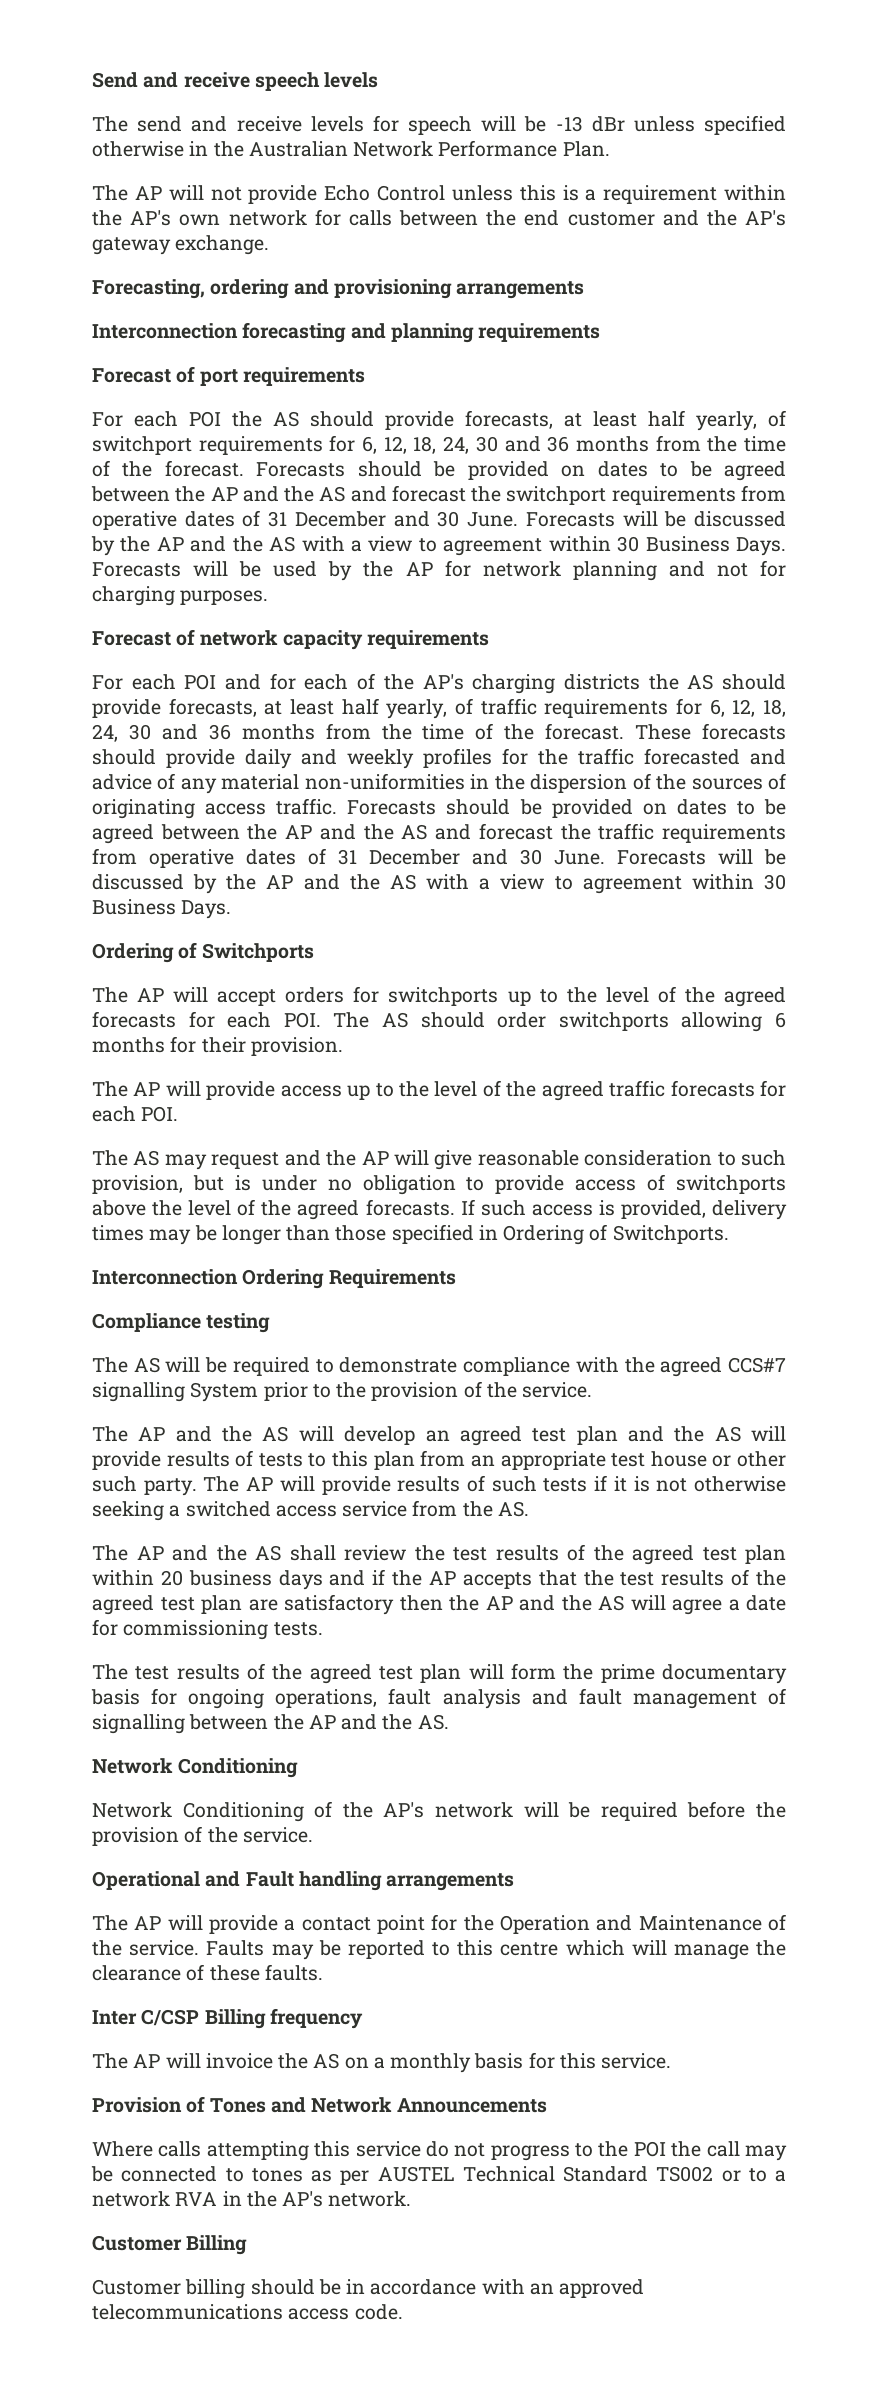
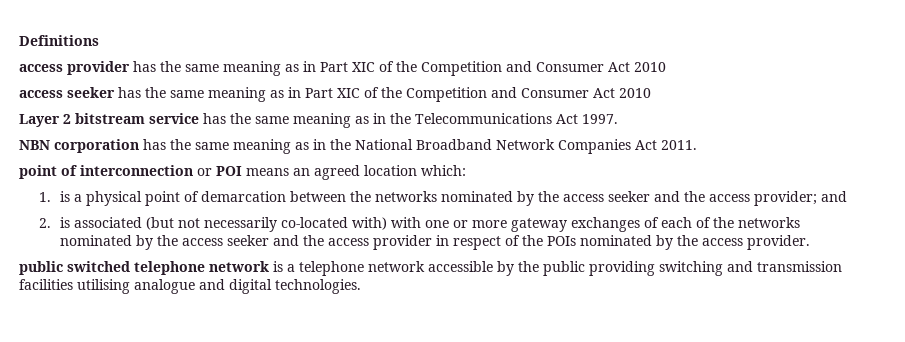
- Send and receive speech levels
- The send and receive levels for speech will be -13 dBr unless specified otherwise in the Australian Network Performance Plan.
- The AP will not provide Echo Control unless this is a requirement within the AP's own network for calls between the end customer and the AP's gateway exchange.
- Forecasting, ordering and provisioning arrangements
- Interconnection forecasting and planning requirements
- Forecast of port requirements
- For each POI the AS should provide forecasts, at least half yearly, of switchport requirements for 6, 12, 18, 24, 30 and 36 months from the time of the forecast. Forecasts should be provided on dates to be agreed between the AP and the AS and forecast the switchport requirements from operative dates of 31 December and 30 June. Forecasts will be discussed by the AP and the AS with a view to agreement within 30 Business Days. Forecasts will be used by the AP for network planning and not for charging purposes.
- Forecast of network capacity requirements
- For each POI and for each of the AP's charging districts the AS should provide forecasts, at least half yearly, of traffic requirements for 6, 12, 18, 24, 30 and 36 months from the time of the forecast. These forecasts should provide daily and weekly profiles for the traffic forecasted and advice of any material non-uniformities in the dispersion of the sources of originating access traffic. Forecasts should be provided on dates to be agreed between the AP and the AS and forecast the traffic requirements from operative dates of 31 December and 30 June. Forecasts will be discussed by the AP and the AS with a view to agreement within 30 Business Days.
- Ordering of Switchports
- The AP will accept orders for switchports up to the level of the agreed forecasts for each POI. The AS should order switchports allowing 6 months for their provision.
- The AP will provide access up to the level of the agreed traffic forecasts for each POI.
- The AS may request and the AP will give reasonable consideration to such provision, but is under no obligation to provide access of switchports above the level of the agreed forecasts. If such access is provided, delivery times may be longer than those specified in Ordering of Switchports.
- Interconnection Ordering Requirements
- Compliance testing
- The AS will be required to demonstrate compliance with the agreed CCS#7 signalling System prior to the provision of the service.
- The AP and the AS will develop an agreed test plan and the AS will provide results of tests to this plan from an appropriate test house or other such party. The AP will provide results of such tests if it is not otherwise seeking a switched access service from the AS.
- The AP and the AS shall review the test results of the agreed test plan within 20 business days and if the AP accepts that the test results of the agreed test plan are satisfactory then the AP and the AS will agree a date for commissioning tests.
- The test results of the agreed test plan will form the prime documentary basis for ongoing operations, fault analysis and fault management of signalling between the AP and the AS.
- Network Conditioning
- Network Conditioning of the AP's network will be required before the provision of the service.
- Operational and Fault handling arrangements
- The AP will provide a contact point for the Operation and Maintenance of the service. Faults may be reported to this centre which will manage the clearance of these faults.
- Inter C/CSP Billing frequency
- The AP will invoice the AS on a monthly basis for this service.
- Provision of Tones and Network Announcements
- Where calls attempting this service do not progress to the POI the call may be connected to tones as per AUSTEL Technical Standard TS002 or to a network RVA in the AP's network.
- Customer Billing
- Customer billing should be in accordance with an approved telecommunications access code.
+ Definitions
+ access provider has the same meaning as in Part XIC of the Competition and Consumer Act 2010
+ access seeker has the same meaning as in Part XIC of the Competition and Consumer Act 2010
+ Layer 2 bitstream service has the same meaning as in the Telecommunications Act 1997.
+ NBN corporation has the same meaning as in the National Broadband Network Companies Act 2011.
+ point of interconnection or POI means an agreed location which:
+ 1. is a physical point of demarcation between the networks nominated by the access seeker and the access provider; and
+ 2. is associated (but not necessarily co-located with) with one or more gateway exchanges of each of the networks nominated by the access seeker and the access provider in respect of the POIs nominated by the access provider.
+ public switched telephone network is a telephone network accessible by the public providing switching and transmission facilities utilising analogue and digital technologies.

